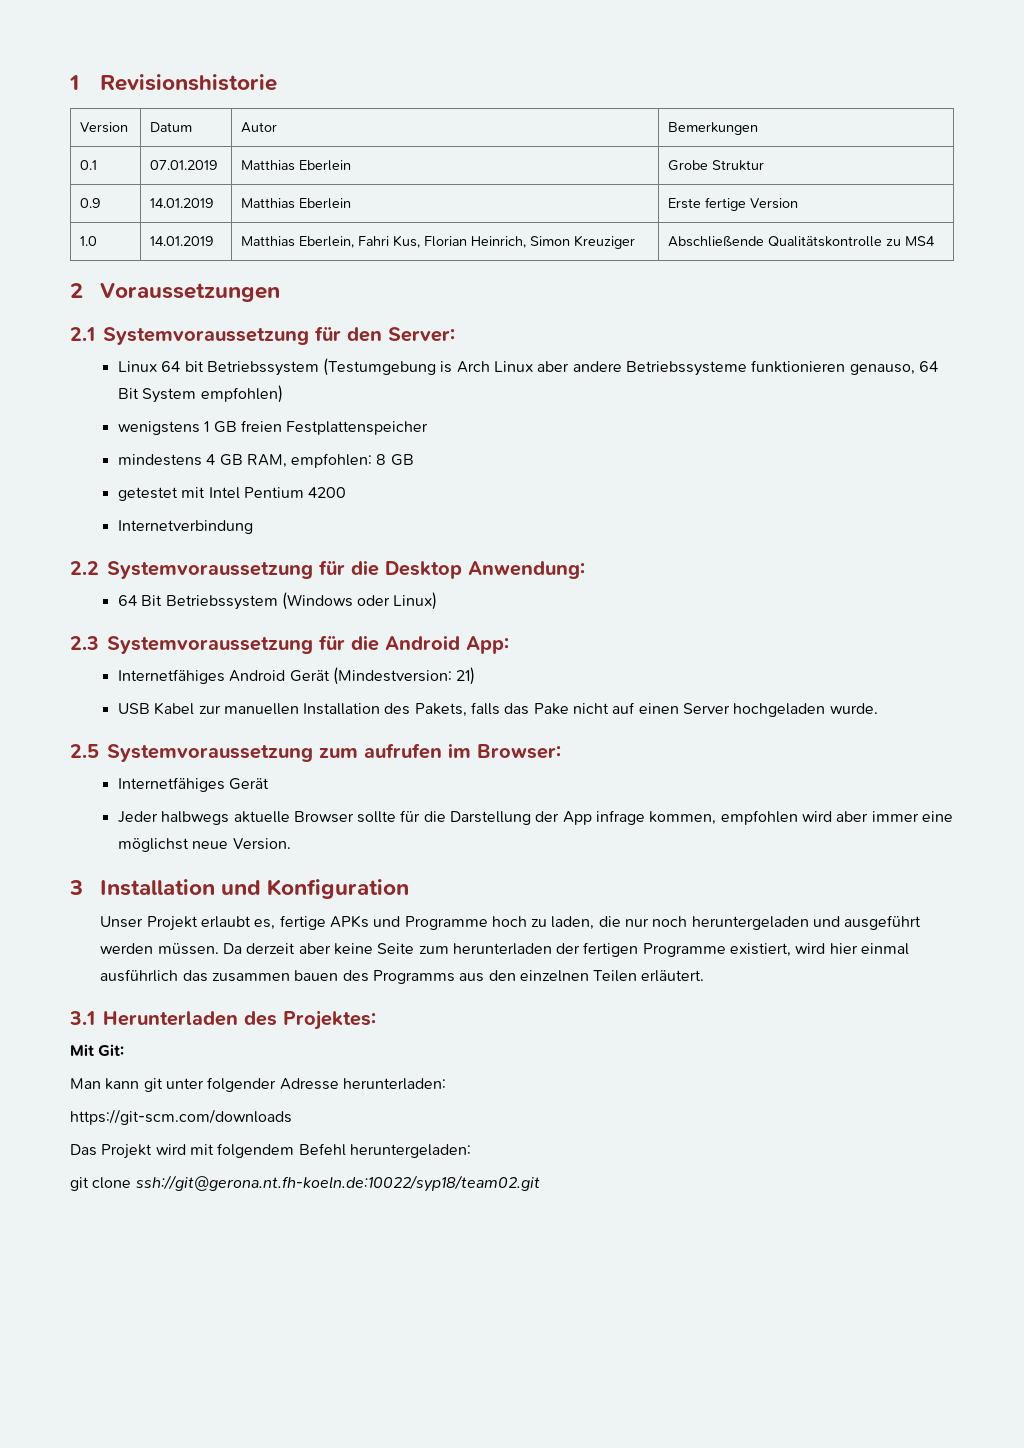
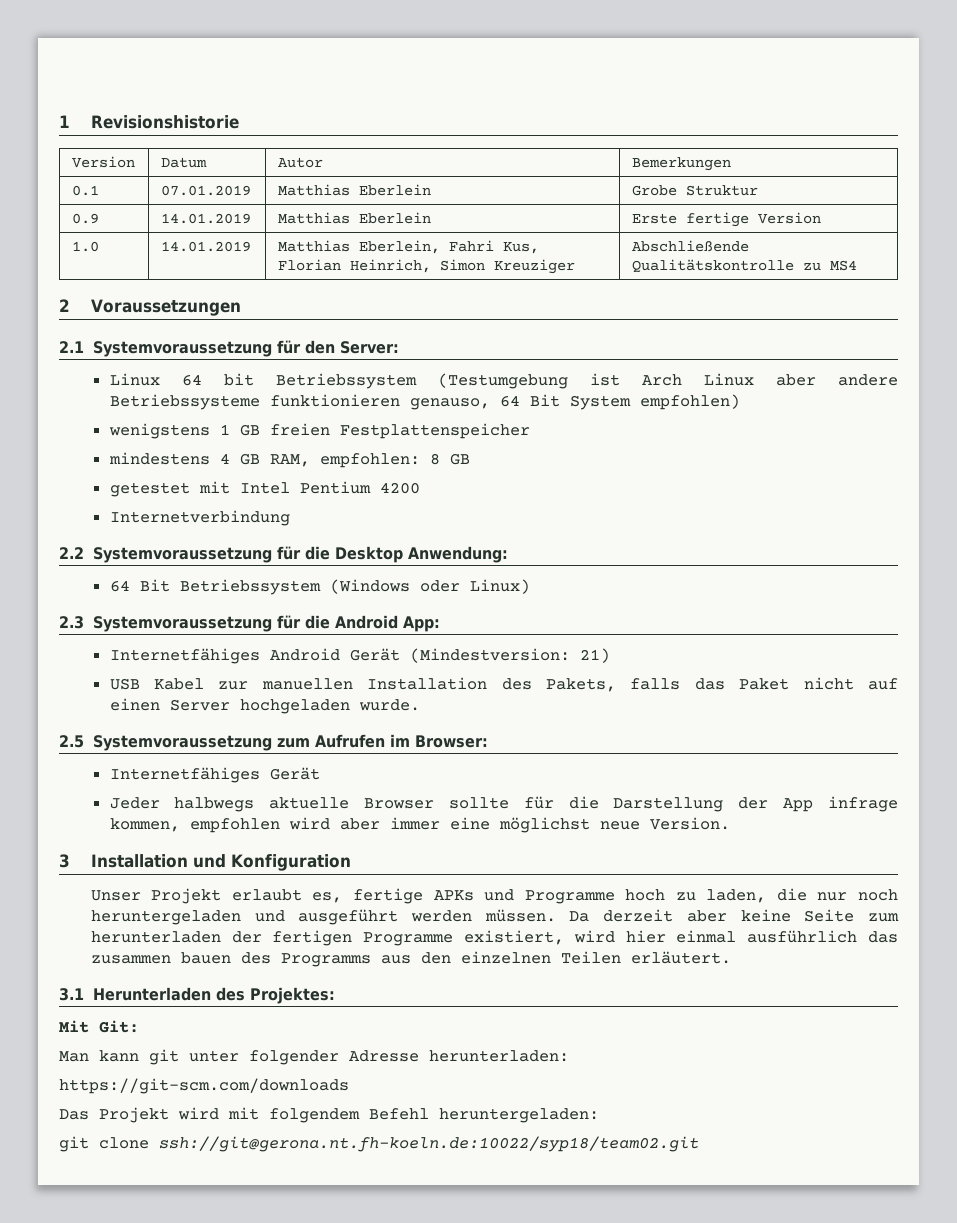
- Linux 64 bit Betriebssystem (Testumgebung is Arch Linux aber andere Betriebssysteme funktionieren genauso, 64 Bit System empfohlen)
+ Linux 64 bit Betriebssystem (Testumgebung ist Arch Linux aber andere Betriebssysteme funktionieren genauso, 64 Bit System empfohlen)
- USB Kabel zur manuellen Installation des Pakets, falls das Pake nicht auf einen Server hochgeladen wurde.
+ USB Kabel zur manuellen Installation des Pakets, falls das Paket nicht auf einen Server hochgeladen wurde.
- 2.5 Systemvoraussetzung zum aufrufen im Browser:
+ 2.5 Systemvoraussetzung zum Aufrufen im Browser:

